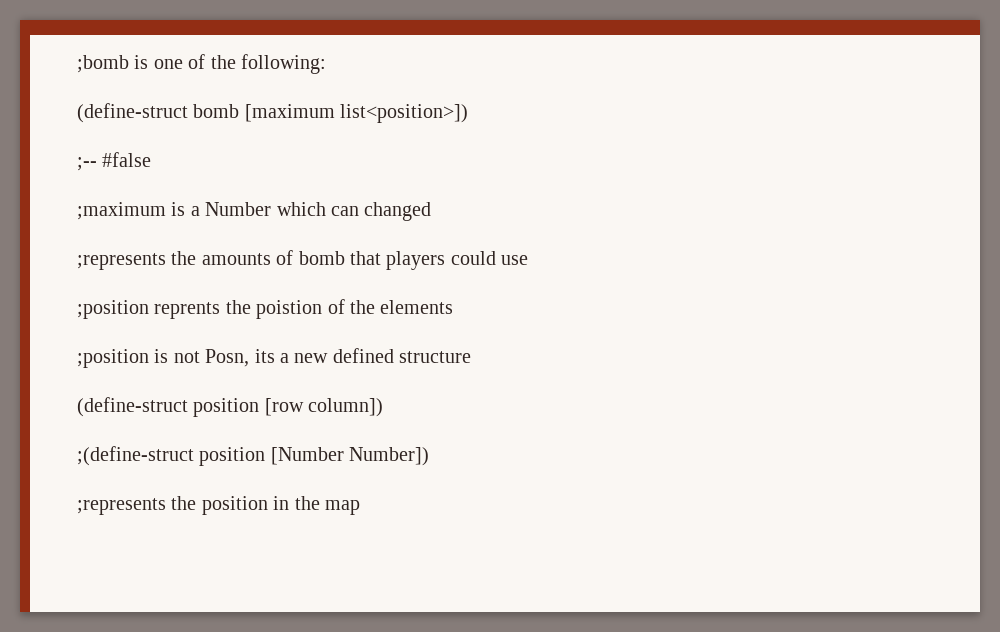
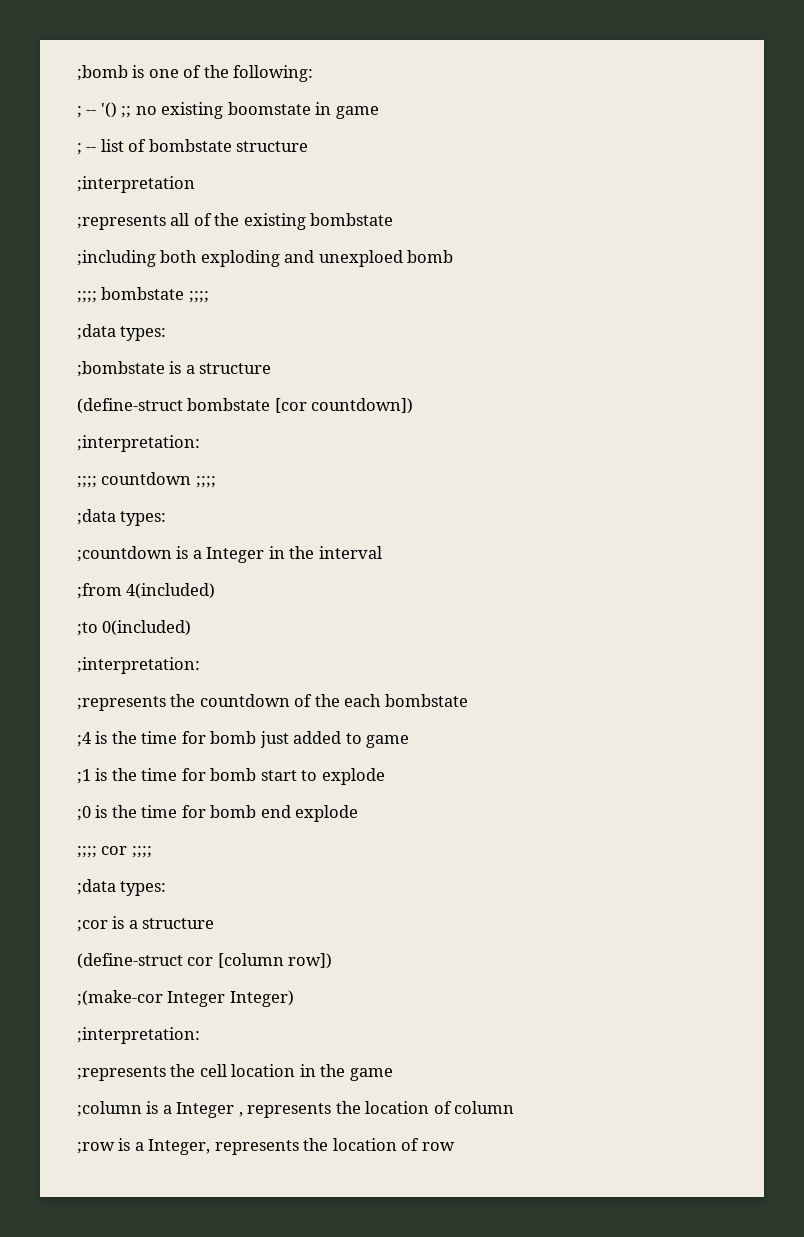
- (define-struct bomb [maximum list<position>])
- ;-- #false
- ;maximum is a Number which can changed
- ;represents the amounts of bomb that players could use
- ;position reprents the poistion of the elements
- ;position is not Posn, its a new defined structure
- (define-struct position [row column])
- ;(define-struct position [Number Number])
- ;represents the position in the map
+ ; -- '() ;; no existing boomstate in game
+ ; -- list of bombstate structure
+ ;interpretation
+ ;represents all of the existing bombstate
+ ;including both exploding and unexploed bomb
+ ;;;; bombstate ;;;;
+ ;data types:
+ ;bombstate is a structure
+ (define-struct bombstate [cor countdown])
+ ;interpretation:
+ ;;;; countdown ;;;;
+ ;data types:
+ ;countdown is a Integer in the interval
+ ;from 4(included)
+ ;to 0(included)
+ ;interpretation:
+ ;represents the countdown of the each bombstate
+ ;4 is the time for bomb just added to game
+ ;1 is the time for bomb start to explode
+ ;0 is the time for bomb end explode
+ ;;;; cor ;;;;
+ ;data types:
+ ;cor is a structure
+ (define-struct cor [column row])
+ ;(make-cor Integer Integer)
+ ;interpretation:
+ ;represents the cell location in the game
+ ;column is a Integer , represents the location of column
+ ;row is a Integer, represents the location of row

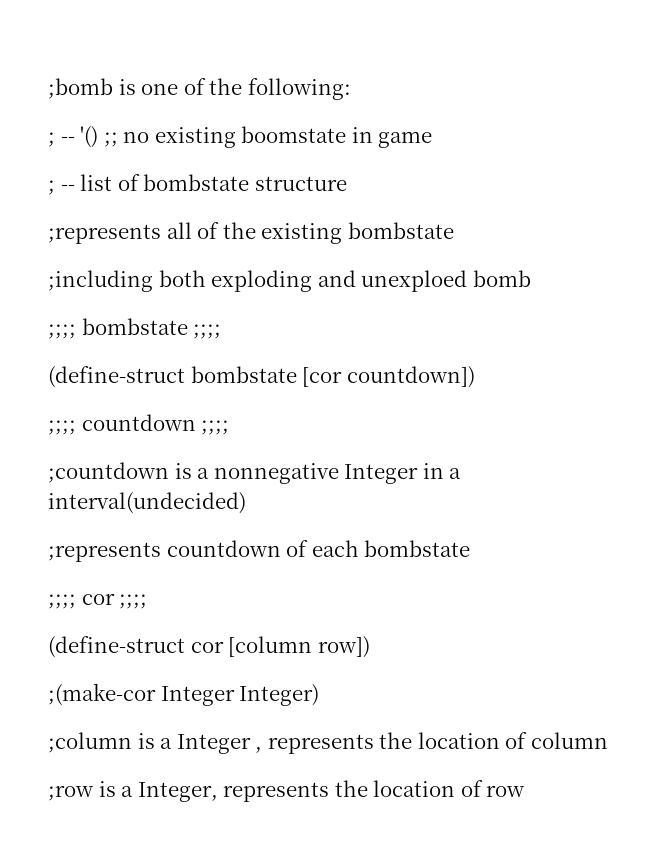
- ;interpretation
  ;;;; bombstate ;;;;
- ;data types:
- ;bombstate is a structure
  (define-struct bombstate [cor countdown])
- ;interpretation:
  ;;;; countdown ;;;;
- ;data types:
- ;countdown is a Integer in the interval
- ;from 4(included)
- ;to 0(included)
- ;interpretation:
- ;represents the countdown of the each bombstate
+ ;countdown is a nonnegative Integer in a interval(undecided)
+ ;represents countdown of each bombstate
- ;4 is the time for bomb just added to game
- ;1 is the time for bomb start to explode
- ;0 is the time for bomb end explode
  ;;;; cor ;;;;
- ;data types:
- ;cor is a structure
  ;(make-cor Integer Integer)
- ;interpretation:
- ;represents the cell location in the game

